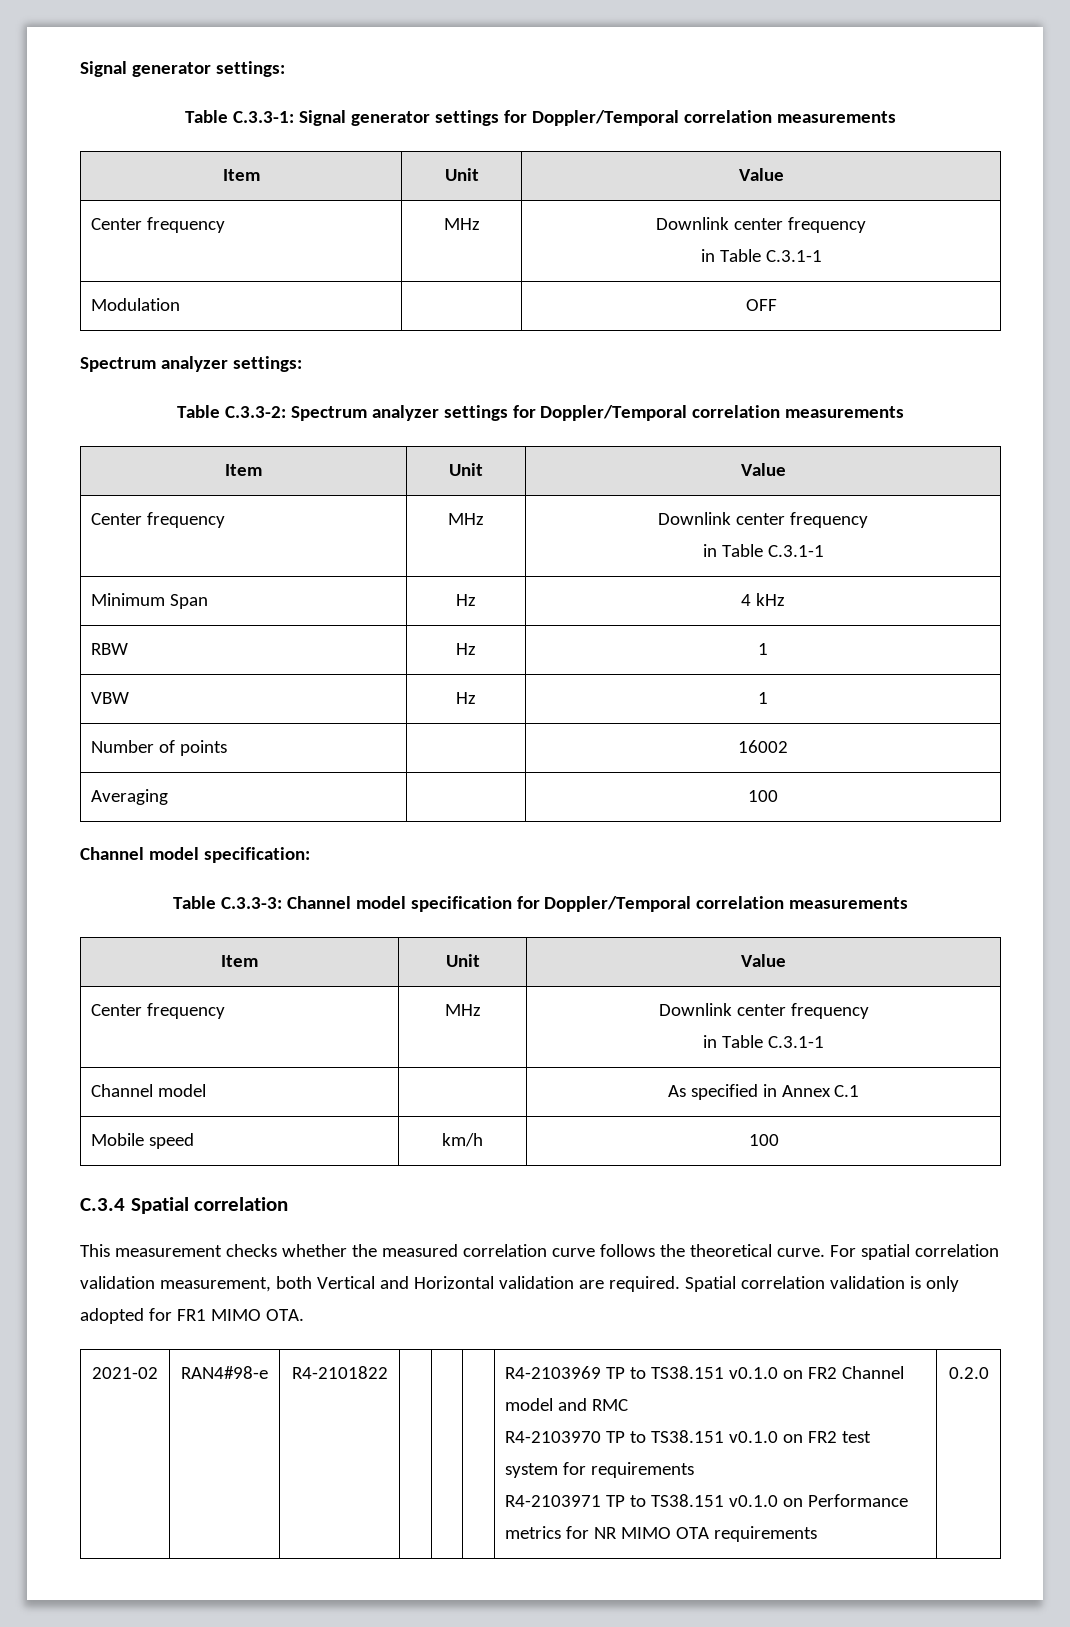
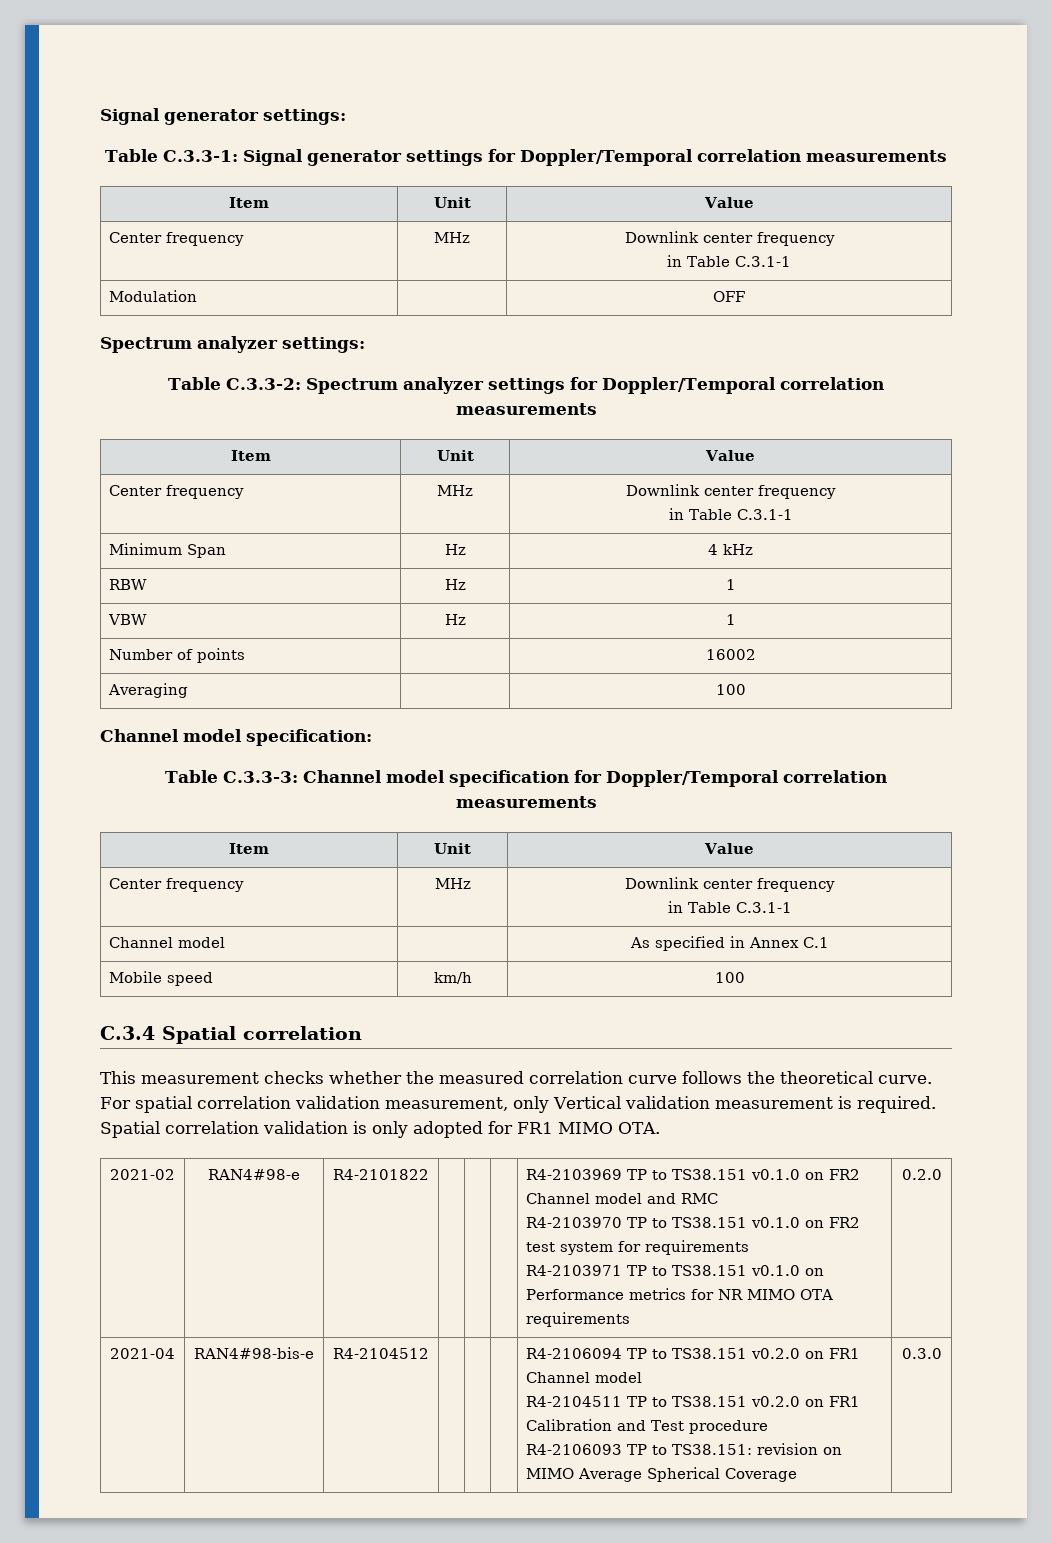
- For spatial correlation validation measurement, both Vertical and Horizontal validation are required.
+ For spatial correlation validation measurement, only Vertical validation measurement is required.
+ 2021-04 | RAN4#98-bis-e | R4-2104512 | | | | R4-2106094 TP to TS38.151 v0.2.0 on FR1 Channel model
+ R4-2104511 TP to TS38.151 v0.2.0 on FR1 Calibration and Test procedure
+ R4-2106093 TP to TS38.151: revision on MIMO Average Spherical Coverage | 0.3.0

